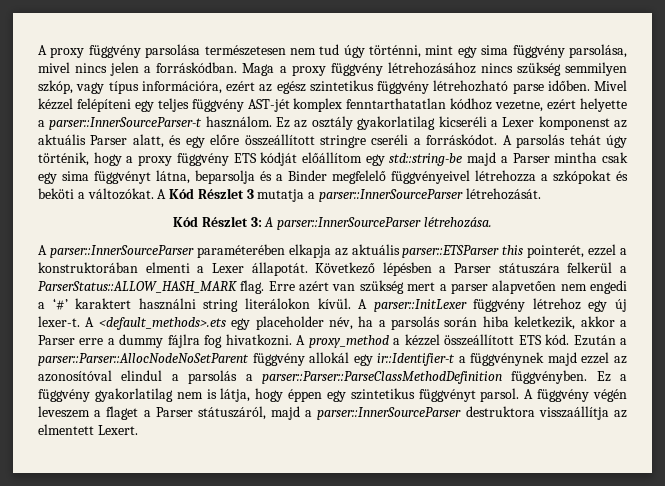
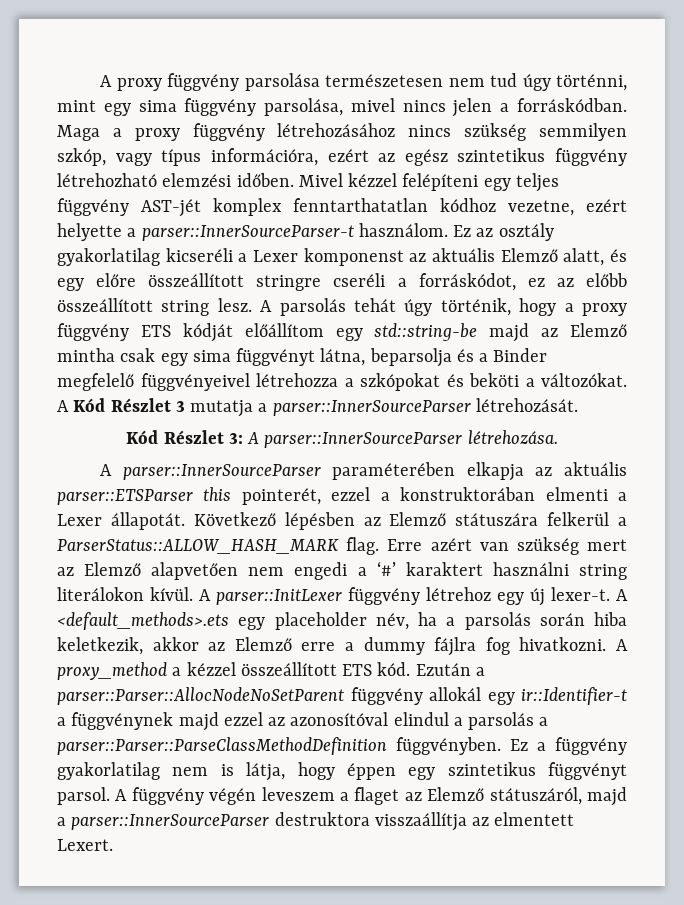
- Maga a proxy függvény létrehozásához nincs szükség semmilyen szkóp, vagy típus információra, ezért az egész szintetikus függvény létrehozható parse időben.
+ Maga a proxy függvény létrehozásához nincs szükség semmilyen szkóp, vagy típus információra, ezért az egész szintetikus függvény létrehozható elemzési időben.
- Ez az osztály gyakorlatilag kicseréli a Lexer komponenst az aktuális Parser alatt, és egy előre összeállított stringre cseréli a forráskódot.
+ Ez az osztály gyakorlatilag kicseréli a Lexer komponenst az aktuális Elemző alatt, és egy előre összeállított stringre cseréli a forráskódot, ez az előbb összeállított string lesz.
- A parsolás tehát úgy történik, hogy a proxy függvény ETS kódját előállítom egy std::string-be majd a Parser mintha csak egy sima függvényt látna, beparsolja és a Binder megfelelő függvényeivel létrehozza a szkópokat és beköti a változókat.
+ A parsolás tehát úgy történik, hogy a proxy függvény ETS kódját előállítom egy std::string-be majd az Elemző mintha csak egy sima függvényt látna, beparsolja és a Binder megfelelő függvényeivel létrehozza a szkópokat és beköti a változókat.
- Következő lépésben a Parser státuszára felkerül a ParserStatus::ALLOW_HASH_MARK flag.
+ Következő lépésben az Elemző státuszára felkerül a ParserStatus::ALLOW_HASH_MARK flag.
- Erre azért van szükség mert a parser alapvetően nem engedi a ‘#’ karaktert használni string literálokon kívül.
+ Erre azért van szükség mert az Elemző alapvetően nem engedi a ‘#’ karaktert használni string literálokon kívül.
- A <default_methods>.ets egy placeholder név, ha a parsolás során hiba keletkezik, akkor a Parser erre a dummy fájlra fog hivatkozni.
+ A <default_methods>.ets egy placeholder név, ha a parsolás során hiba keletkezik, akkor az Elemző erre a dummy fájlra fog hivatkozni.
- A függvény végén leveszem a flaget a Parser státuszáról, majd a parser::InnerSourceParser destruktora visszaállítja az elmentett Lexert.
+ A függvény végén leveszem a flaget az Elemző státuszáról, majd a parser::InnerSourceParser destruktora visszaállítja az elmentett Lexert.

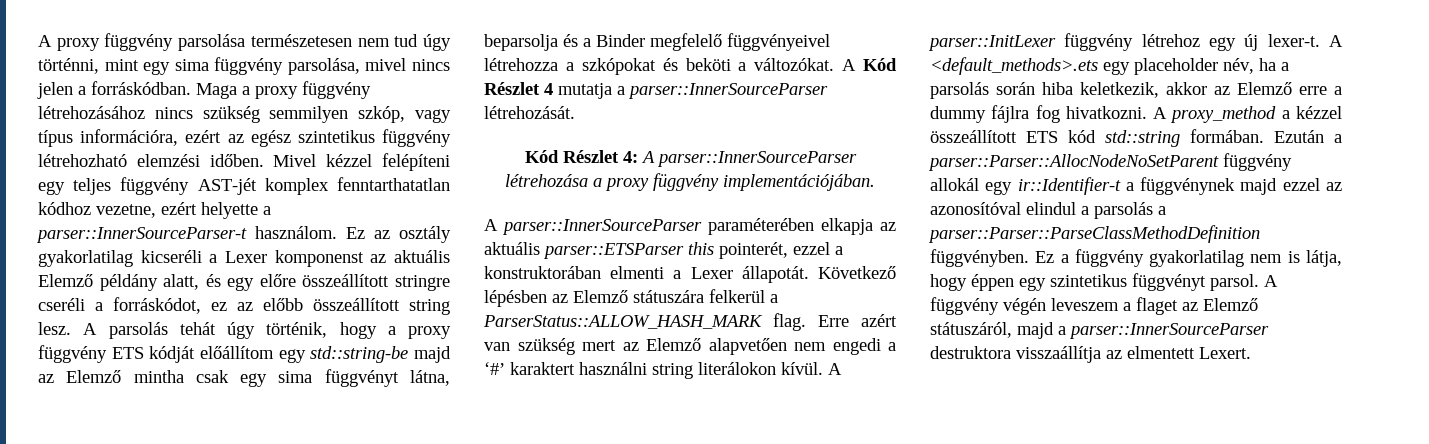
- Ez az osztály gyakorlatilag kicseréli a Lexer komponenst az aktuális Elemző alatt, és egy előre összeállított stringre cseréli a forráskódot, ez az előbb összeállított string lesz.
+ Ez az osztály gyakorlatilag kicseréli a Lexer komponenst az aktuális Elemző példány alatt, és egy előre összeállított stringre cseréli a forráskódot, ez az előbb összeállított string lesz.
- A Kód Részlet 3 mutatja a parser::InnerSourceParser létrehozását.
+ A Kód Részlet 4 mutatja a parser::InnerSourceParser létrehozását.
- Kód Részlet 3: A parser::InnerSourceParser létrehozása.
+ Kód Részlet 4: A parser::InnerSourceParser létrehozása a proxy függvény implementációjában.
- A proxy_method a kézzel összeállított ETS kód.
+ A proxy_method a kézzel összeállított ETS kód std::string formában.

